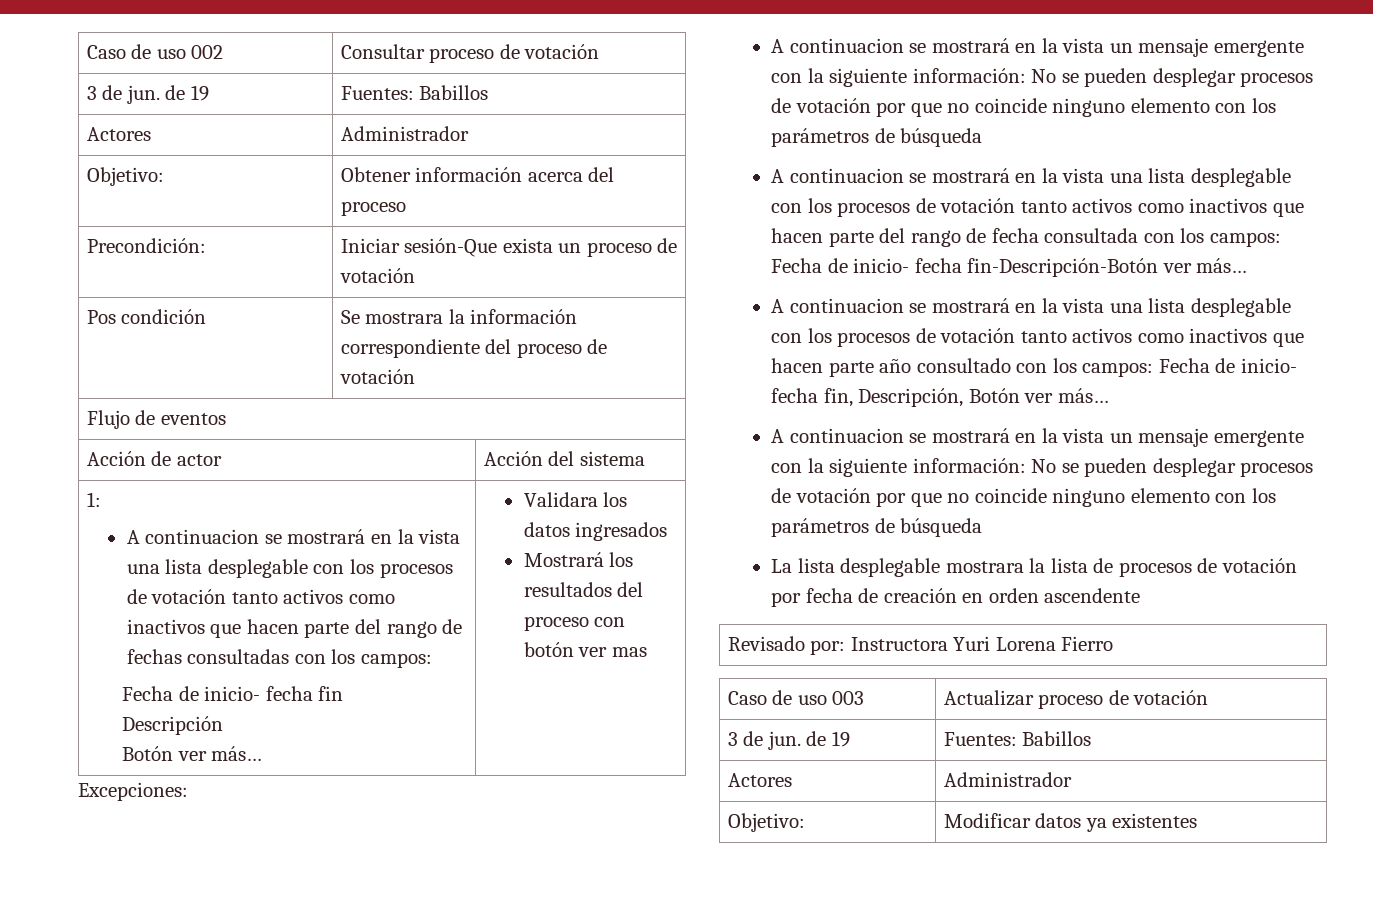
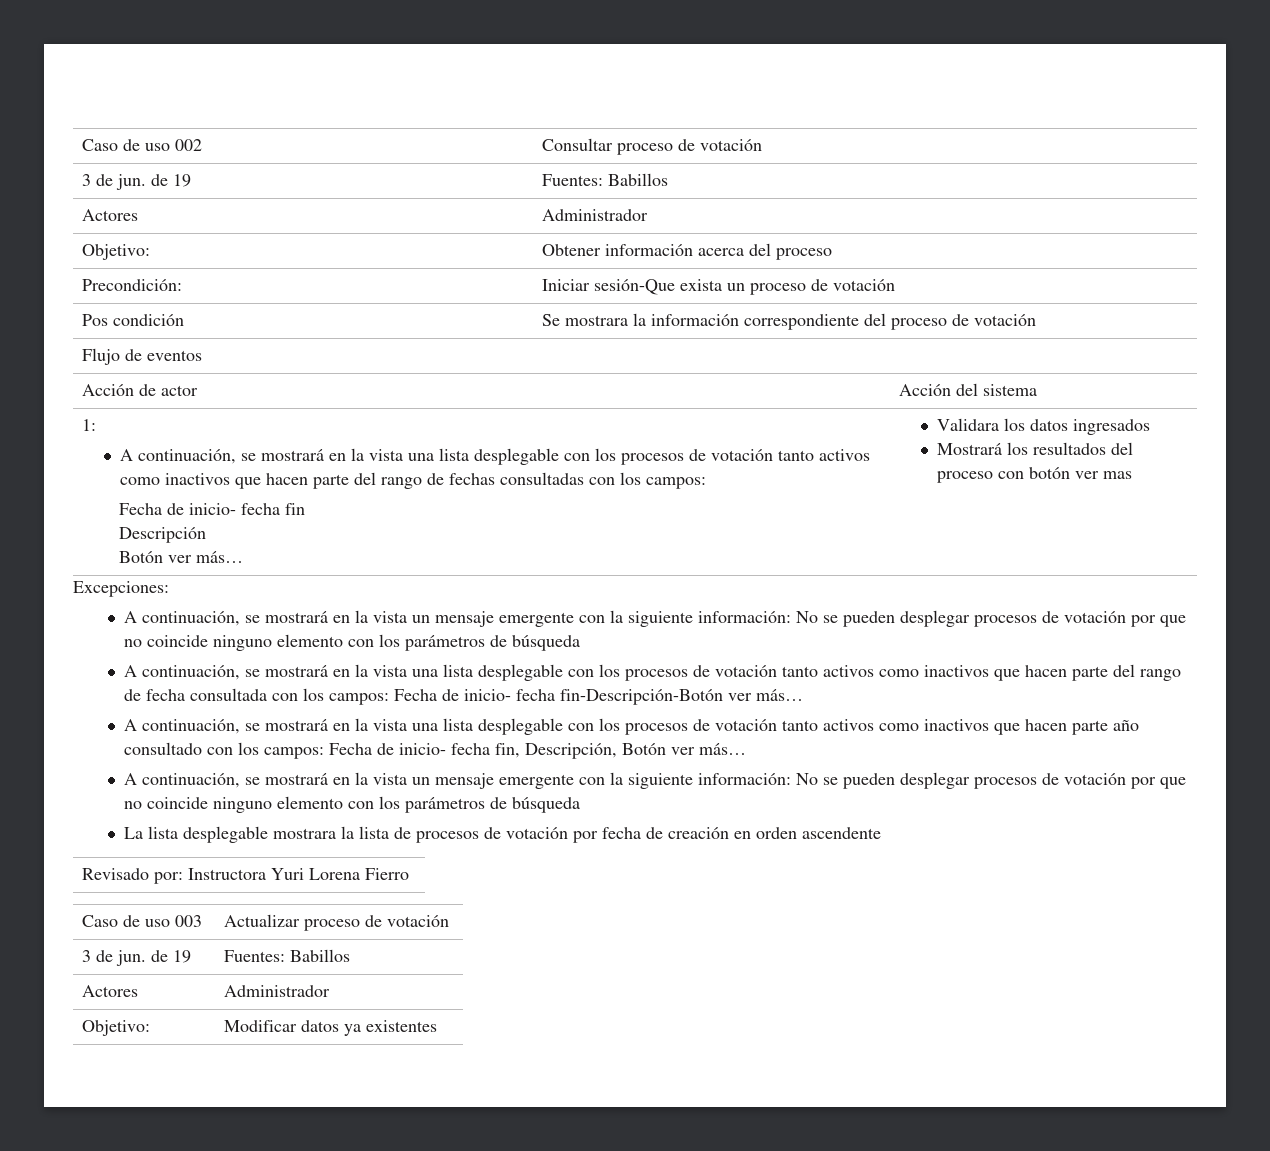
- A continuacion se mostrará en la vista una lista desplegable con los procesos de votación tanto activos como inactivos que hacen parte del rango de fechas consultadas con los campos:
+ A continuación, se mostrará en la vista una lista desplegable con los procesos de votación tanto activos como inactivos que hacen parte del rango de fechas consultadas con los campos:
  Excepciones:
- A continuacion se mostrará en la vista un mensaje emergente con la siguiente información: No se pueden desplegar procesos de votación por que no coincide ninguno elemento con los parámetros de búsqueda
+ A continuación, se mostrará en la vista un mensaje emergente con la siguiente información: No se pueden desplegar procesos de votación por que no coincide ninguno elemento con los parámetros de búsqueda
- A continuacion se mostrará en la vista una lista desplegable con los procesos de votación tanto activos como inactivos que hacen parte del rango de fecha consultada con los campos: Fecha de inicio- fecha fin-Descripción-Botón ver más…
+ A continuación, se mostrará en la vista una lista desplegable con los procesos de votación tanto activos como inactivos que hacen parte del rango de fecha consultada con los campos: Fecha de inicio- fecha fin-Descripción-Botón ver más…
- A continuacion se mostrará en la vista una lista desplegable con los procesos de votación tanto activos como inactivos que hacen parte año consultado con los campos: Fecha de inicio- fecha fin, Descripción, Botón ver más…
- A continuacion se mostrará en la vista un mensaje emergente con la siguiente información:
+ A continuación, se mostrará en la vista una lista desplegable con los procesos de votación tanto activos como inactivos que hacen parte año consultado con los campos: Fecha de inicio- fecha fin, Descripción, Botón ver más…
+ A continuación, se mostrará en la vista un mensaje emergente con la siguiente información:

